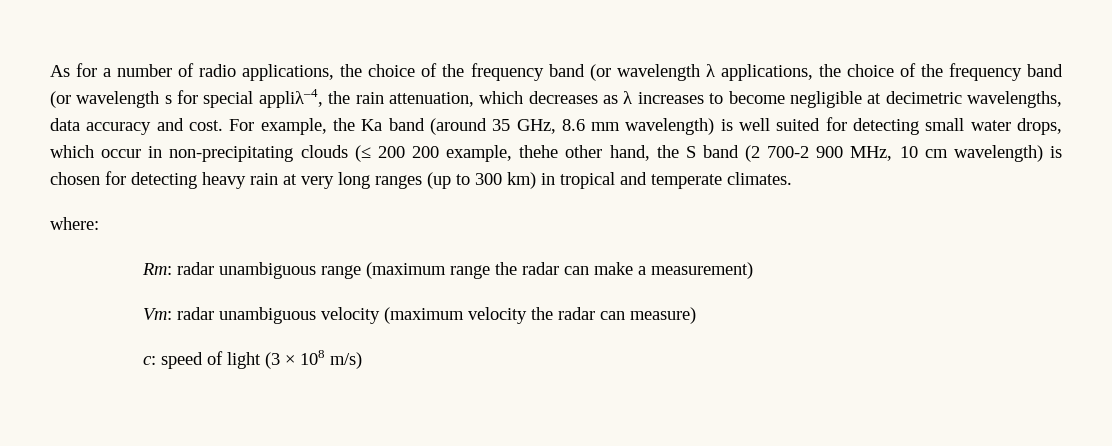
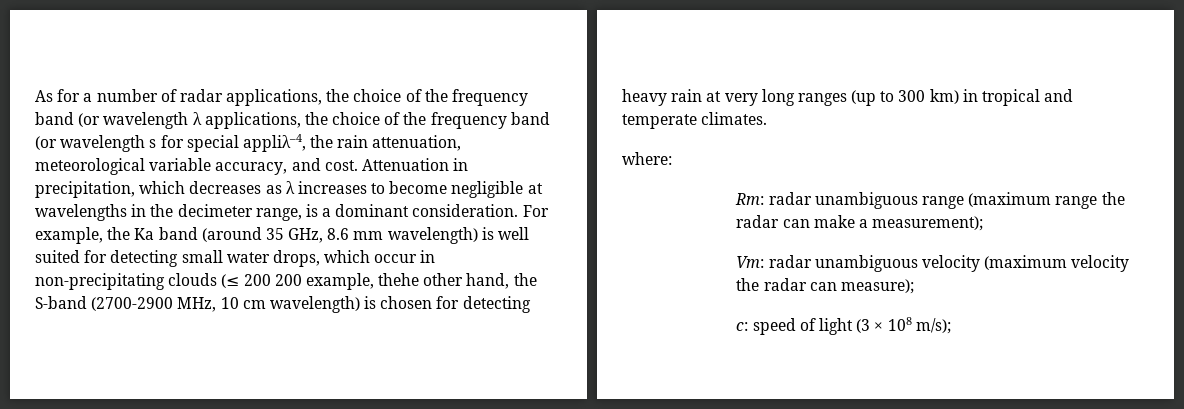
- As for a number of radio applications, the choice of the frequency band (or wavelength λ applications, the choice of the frequency band (or wavelength s for special appliλ–4, the rain attenuation, which decreases as λ increases to become negligible at decimetric wavelengths, data accuracy and cost.
+ As for a number of radar applications, the choice of the frequency band (or wavelength λ applications, the choice of the frequency band (or wavelength s for special appliλ–4, the rain attenuation, meteorological variable accuracy, and cost. Attenuation in precipitation, which decreases as λ increases to become negligible at wavelengths in the decimeter range, is a dominant consideration.
- For example, the Ka band (around 35 GHz, 8.6 mm wavelength) is well suited for detecting small water drops, which occur in non-precipitating clouds (≤ 200 200 example, thehe other hand, the S band (2 700-2 900 MHz, 10 cm wavelength) is chosen for detecting heavy rain at very long ranges (up to 300 km) in tropical and temperate climates.
+ For example, the Ka band (around 35 GHz, 8.6 mm wavelength) is well suited for detecting small water drops, which occur in non-precipitating clouds (≤ 200 200 example, thehe other hand, the S-band (2700-2900 MHz, 10 cm wavelength) is chosen for detecting heavy rain at very long ranges (up to 300 km) in tropical and temperate climates.
- Rm: radar unambiguous range (maximum range the radar can make a measurement)
+ Rm: radar unambiguous range (maximum range the radar can make a measurement);
- Vm: radar unambiguous velocity (maximum velocity the radar can measure)
+ Vm: radar unambiguous velocity (maximum velocity the radar can measure);
- c: speed of light (3 × 108 m/s)
+ c: speed of light (3 × 108 m/s);

